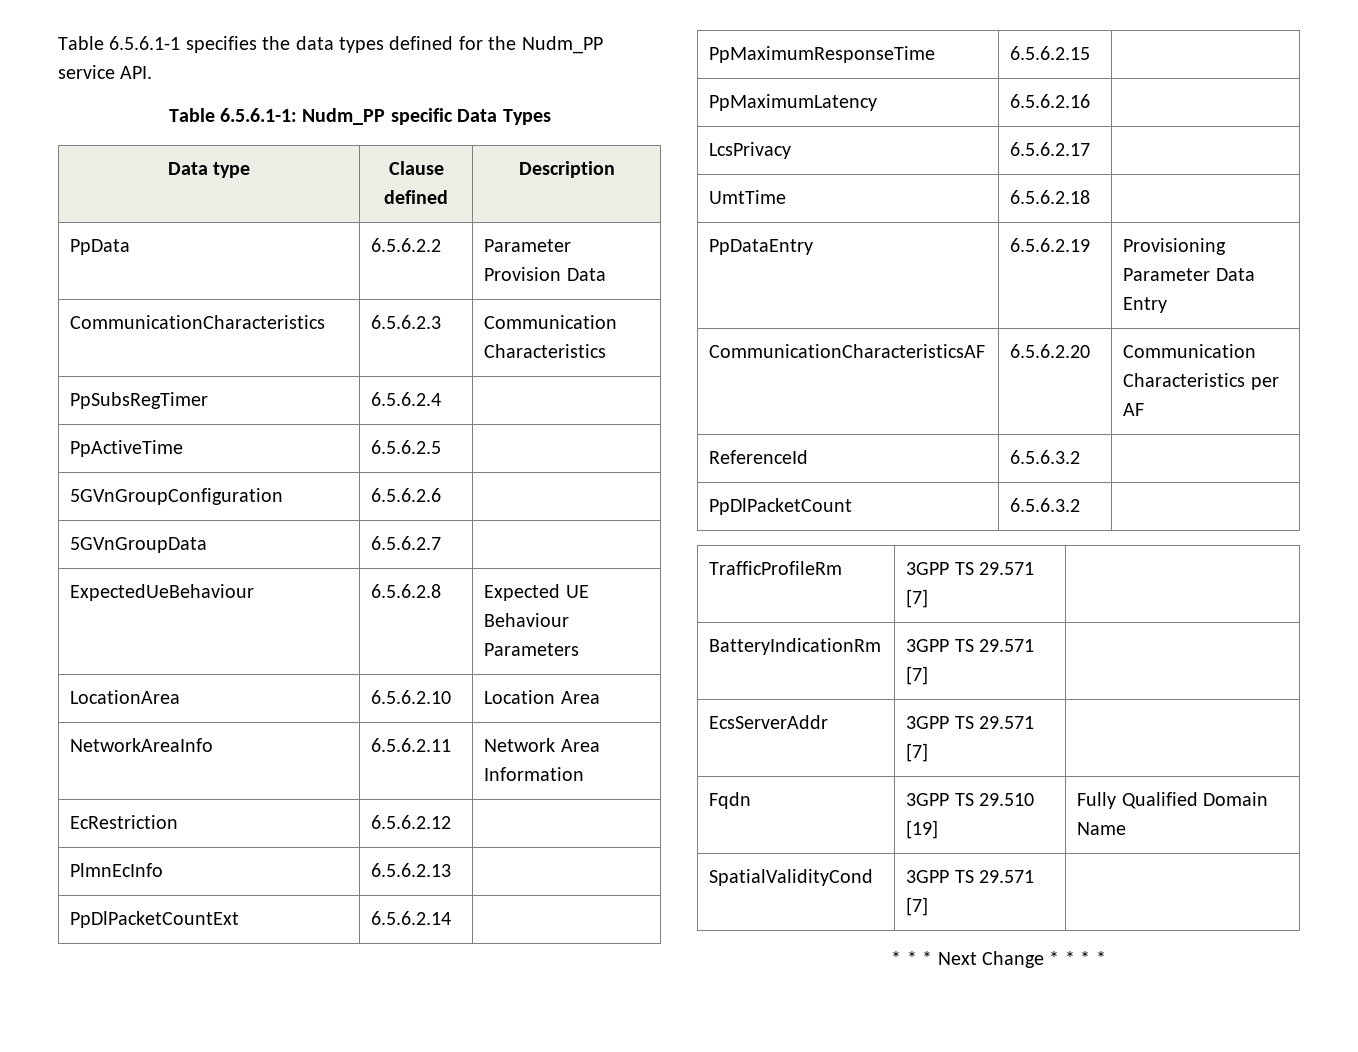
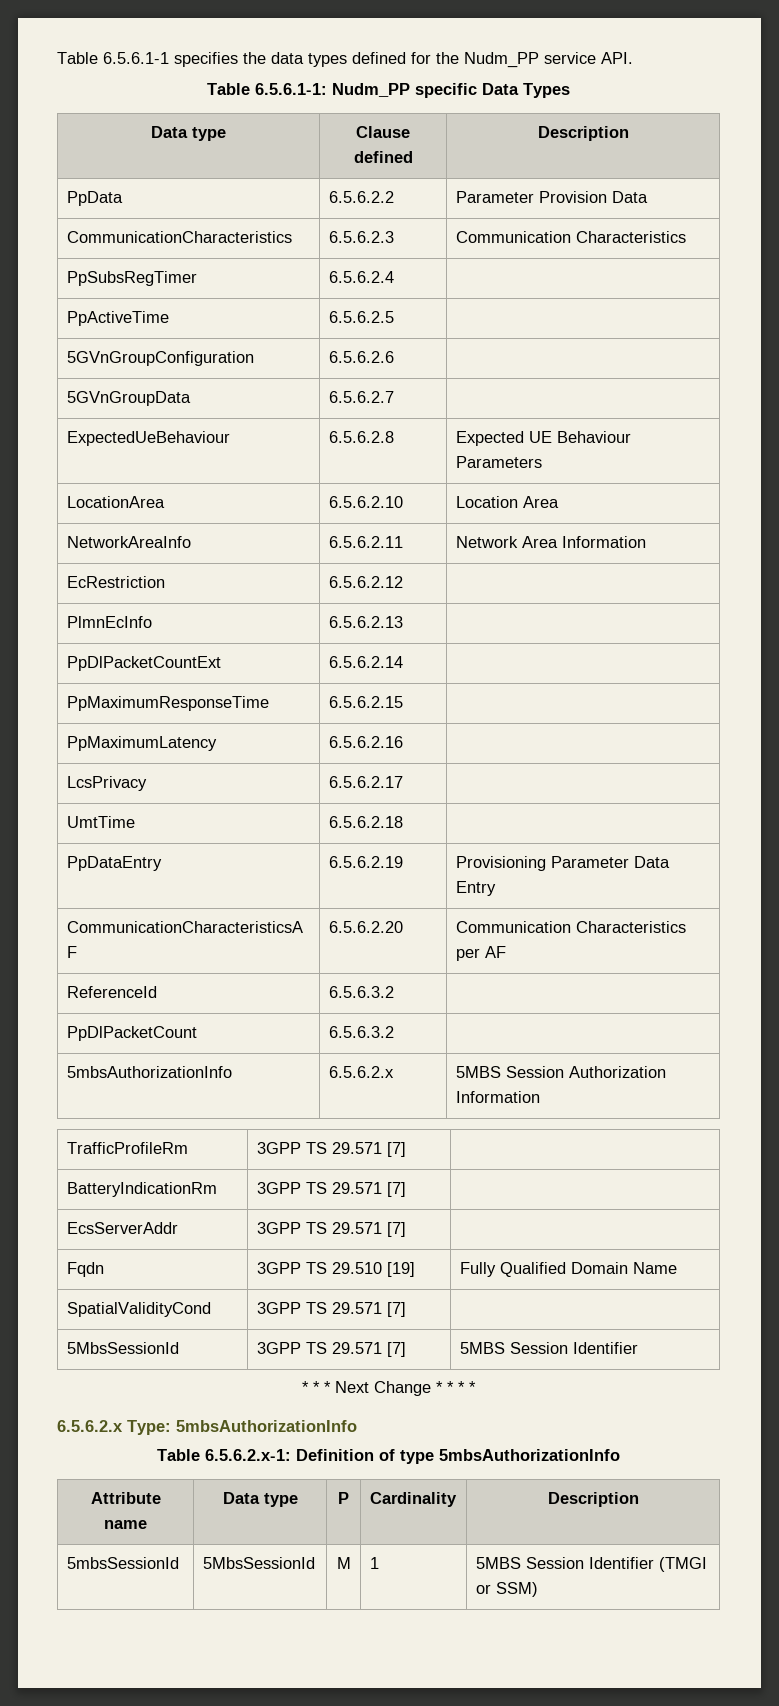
+ 5mbsAuthorizationInfo | 6.5.6.2.x | 5MBS Session Authorization Information
+ 5MbsSessionId | 3GPP TS 29.571 [7] | 5MBS Session Identifier
+ 6.5.6.2.x Type: 5mbsAuthorizationInfo
+ Table 6.5.6.2.x-1: Definition of type 5mbsAuthorizationInfo
+ Attribute name | Data type | P | Cardinality | Description
+ 5mbsSessionId | 5MbsSessionId | M | 1 | 5MBS Session Identifier (TMGI or SSM)

